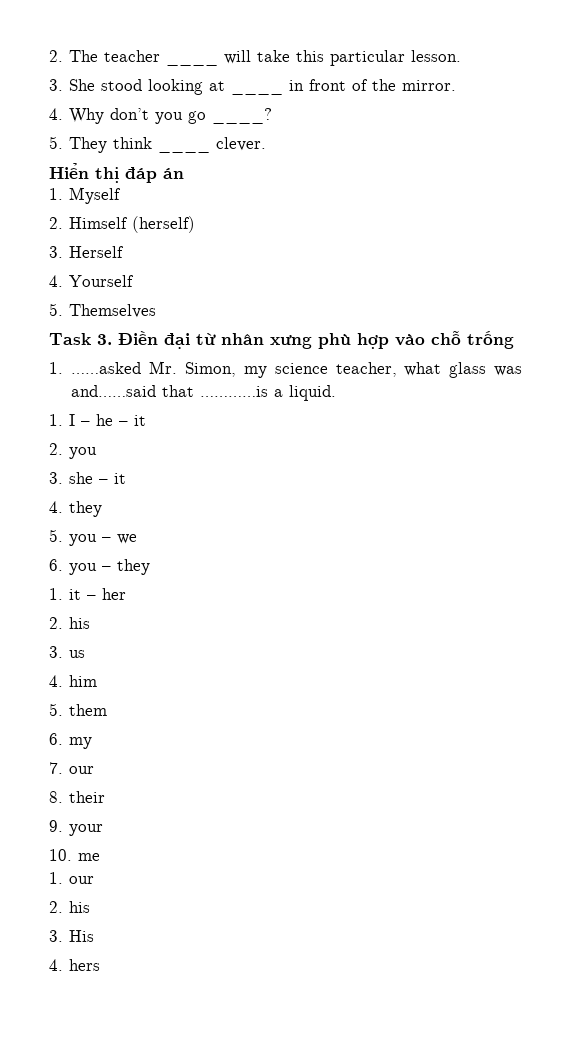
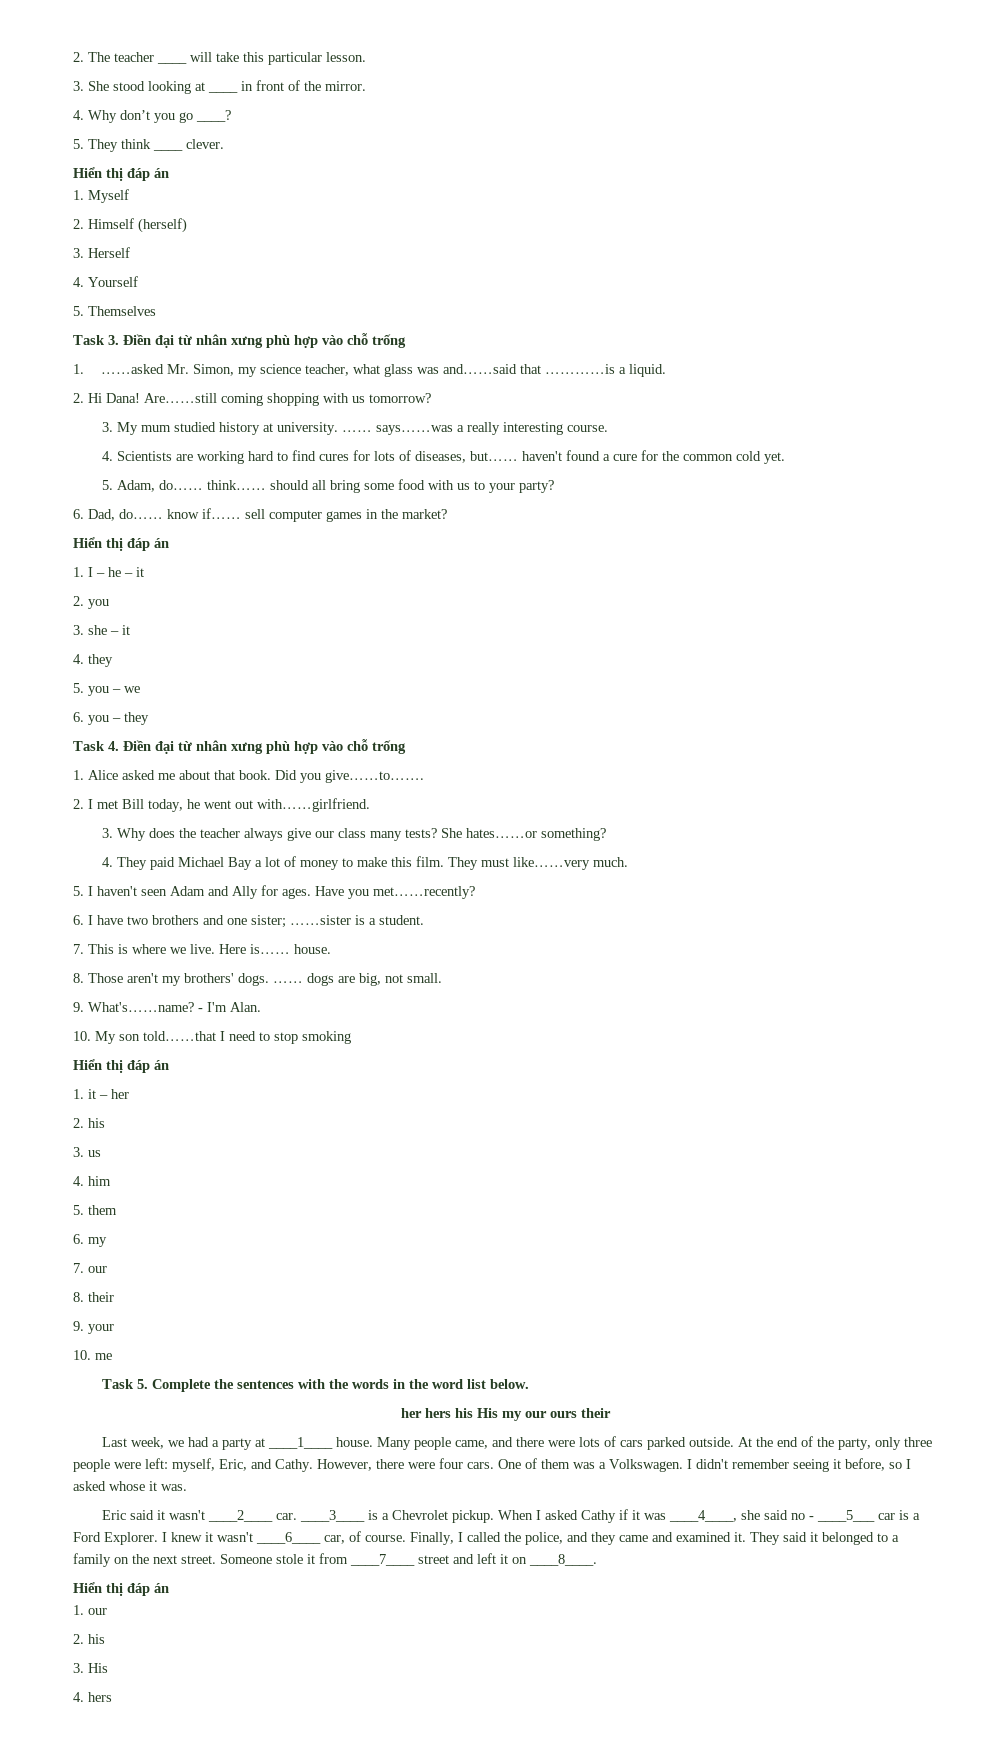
+ 2. Hi Dana! Are……still coming shopping with us tomorrow?
+ 3. My mum studied history at university. …… says……was a really interesting course.
+ 4. Scientists are working hard to find cures for lots of diseases, but…… haven't found a cure for the common cold yet.
+ 5. Adam, do…… think…… should all bring some food with us to your party?
+ 6. Dad, do…… know if…… sell computer games in the market?
+ Hiển thị đáp án
+ Task 4. Điền đại từ nhân xưng phù hợp vào chỗ trống
+ 1. Alice asked me about that book. Did you give……to…….
+ 2. I met Bill today, he went out with……girlfriend.
+ 3. Why does the teacher always give our class many tests? She hates……or something?
+ 4. They paid Michael Bay a lot of money to make this film. They must like……very much.
+ 5. I haven't seen Adam and Ally for ages. Have you met……recently?
+ 6. I have two brothers and one sister; ……sister is a student.
+ 7. This is where we live. Here is…… house.
+ 8. Those aren't my brothers' dogs. …… dogs are big, not small.
+ 9. What's……name? - I'm Alan.
+ 10. My son told……that I need to stop smoking
+ Hiển thị đáp án
+ Task 5. Complete the sentences with the words in the word list below.
+ her hers his His my our ours their
+ Last week, we had a party at ____1____ house. Many people came, and there were lots of cars parked outside. At the end of the party, only three people were left: myself, Eric, and Cathy. However, there were four cars. One of them was a Volkswagen. I didn't remember seeing it before, so I asked whose it was.
+ Eric said it wasn't ____2____ car. ____3____ is a Chevrolet pickup. When I asked Cathy if it was ____4____, she said no - ____5___ car is a Ford Explorer. I knew it wasn't ____6____ car, of course. Finally, I called the police, and they came and examined it. They said it belonged to a family on the next street. Someone stole it from ____7____ street and left it on ____8____.
+ Hiển thị đáp án

